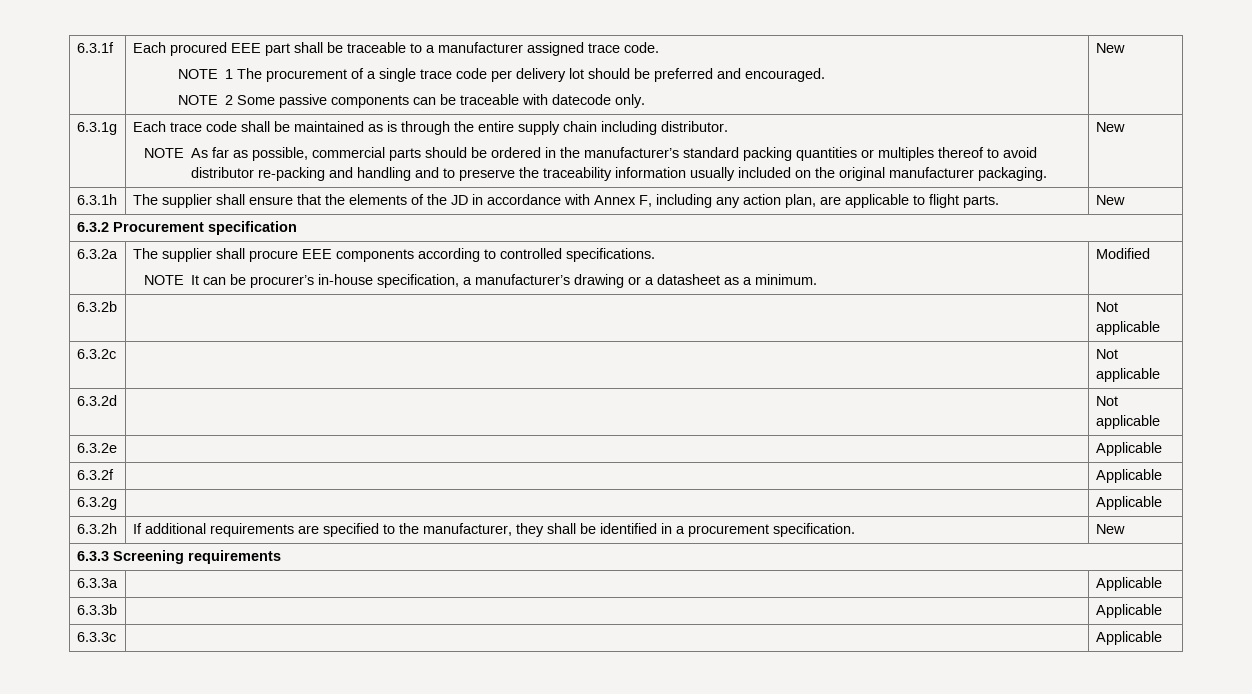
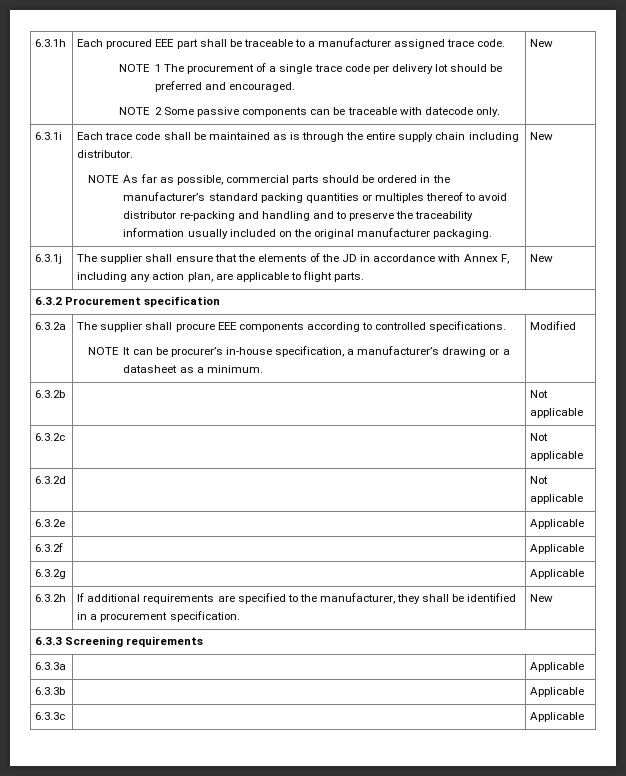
- 6.3.1f
+ 6.3.1h
- 6.3.1g
+ 6.3.1i
- 6.3.1h | The supplier shall ensure that the elements of the JD in accordance with Annex F, including any action plan, are applicable to flight parts. | New
+ 6.3.1j | The supplier shall ensure that the elements of the JD in accordance with Annex F, including any action plan, are applicable to flight parts. | New

